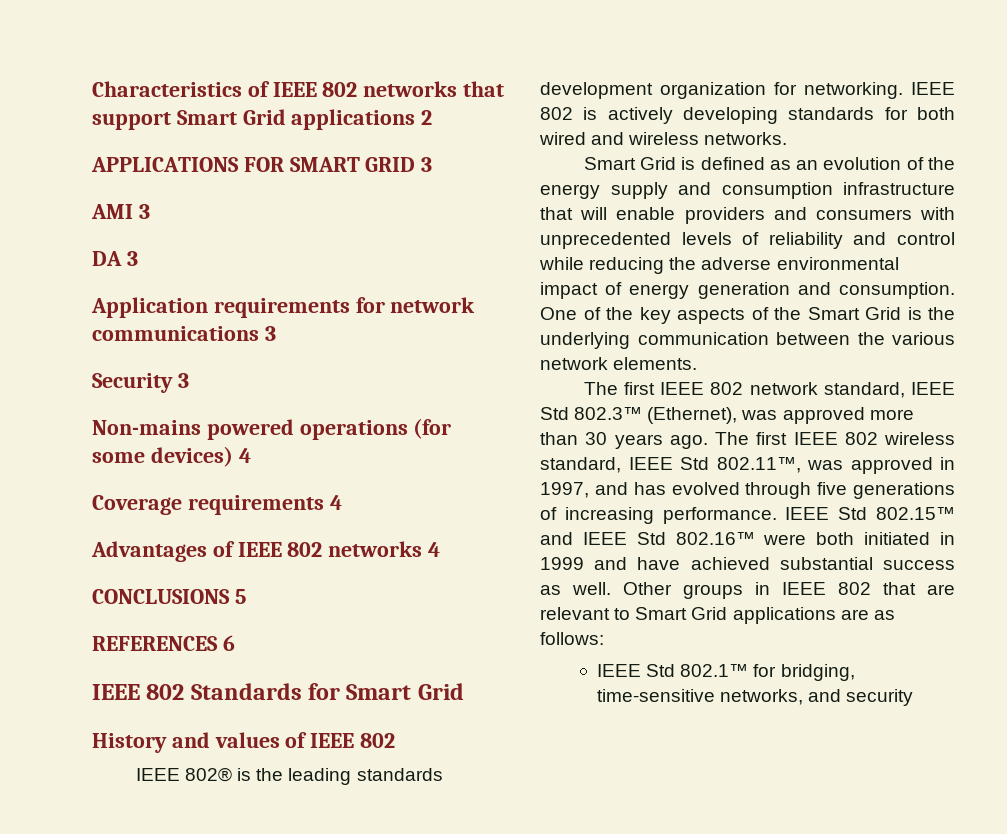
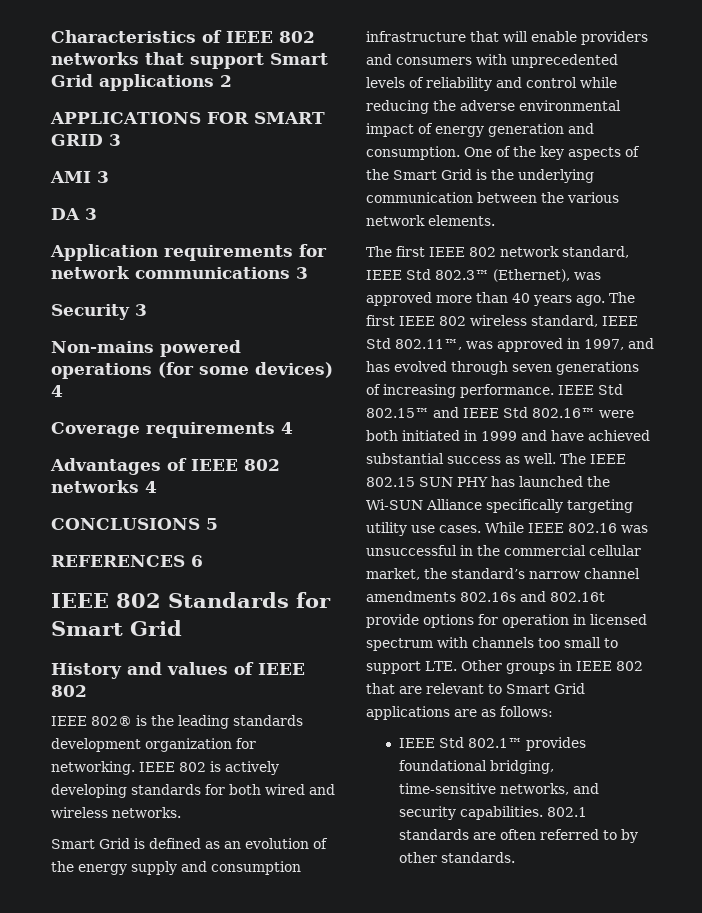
- The first IEEE 802 network standard, IEEE Std 802.3™ (Ethernet), was approved more than 30 years ago.
+ The first IEEE 802 network standard, IEEE Std 802.3™ (Ethernet), was approved more than 40 years ago.
- The first IEEE 802 wireless standard, IEEE Std 802.11™, was approved in 1997, and has evolved through five generations of increasing performance.
+ The first IEEE 802 wireless standard, IEEE Std 802.11™, was approved in 1997, and has evolved through seven generations of increasing performance.
- Other groups in IEEE 802 that are relevant to Smart Grid applications are as follows:
+ The IEEE 802.15 SUN PHY has launched the Wi-SUN Alliance specifically targeting utility use cases. While IEEE 802.16 was unsuccessful in the commercial cellular market, the standard’s narrow channel amendments 802.16s and 802.16t provide options for operation in licensed spectrum with channels too small to support LTE. Other groups in IEEE 802 that are relevant to Smart Grid applications are as follows:
- IEEE Std 802.1™ for bridging, time-sensitive networks, and security
+ IEEE Std 802.1™ provides foundational bridging, time-sensitive networks, and security capabilities. 802.1 standards are often referred to by other standards.

